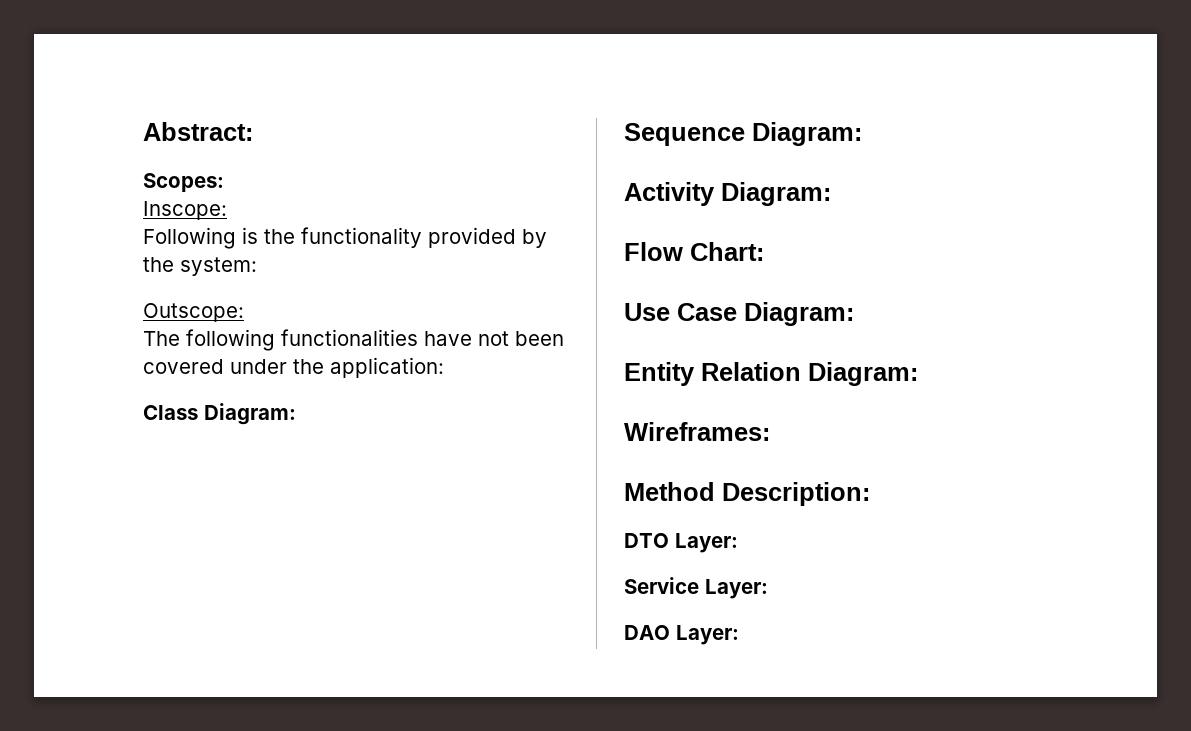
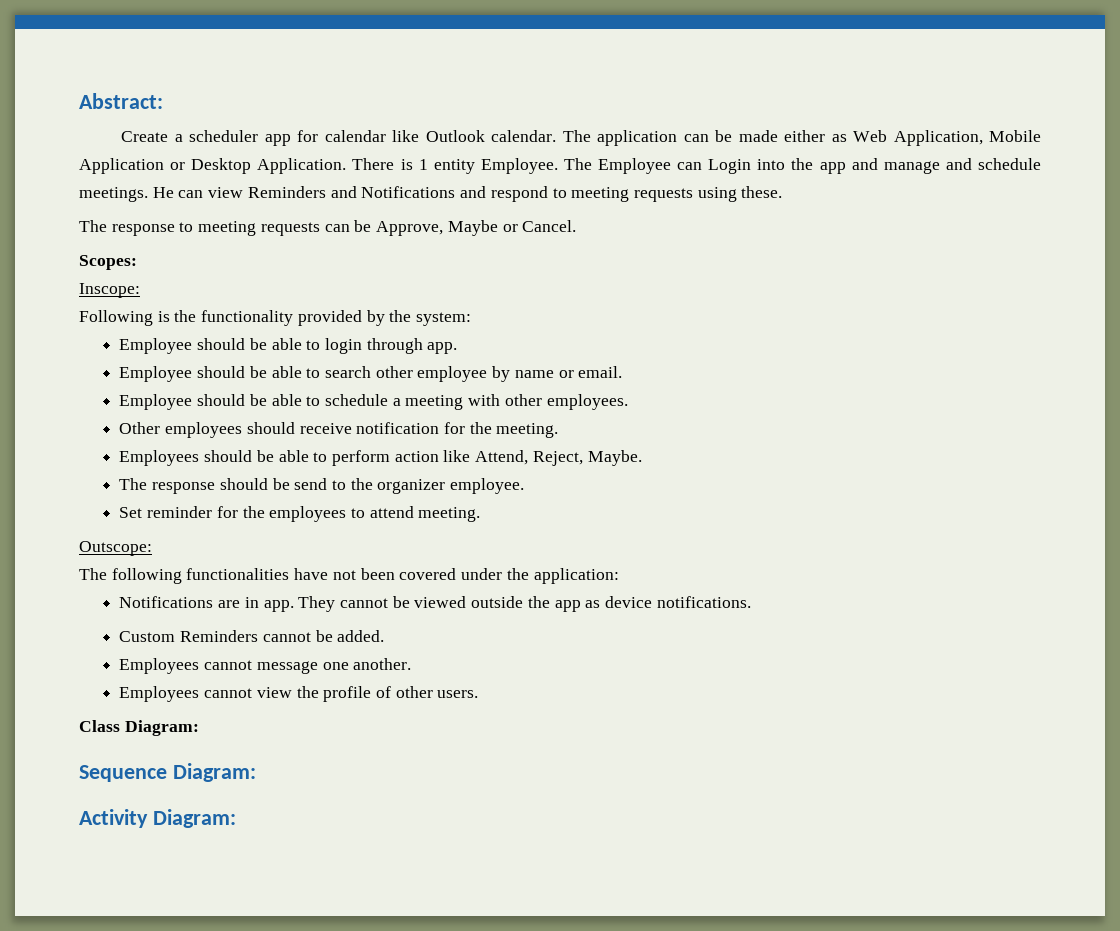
+ Create a scheduler app for calendar like Outlook calendar. The application can be made either as Web Application, Mobile Application or Desktop Application. There is 1 entity Employee. The Employee can Login into the app and manage and schedule meetings. He can view Reminders and Notifications and respond to meeting requests using these.
+ The response to meeting requests can be Approve, Maybe or Cancel.
+ Employee should be able to login through app.
+ Employee should be able to search other employee by name or email.
+ Employee should be able to schedule a meeting with other employees.
+ Other employees should receive notification for the meeting.
+ Employees should be able to perform action like Attend, Reject, Maybe.
+ The response should be send to the organizer employee.
+ Set reminder for the employees to attend meeting.
+ Notifications are in app. They cannot be viewed outside the app as device notifications.
+ Custom Reminders cannot be added.
+ Employees cannot message one another.
+ Employees cannot view the profile of other users.
- Flow Chart:
- Use Case Diagram:
- Entity Relation Diagram:
- Wireframes:
- Method Description:
- DTO Layer:
- Service Layer:
- DAO Layer:

